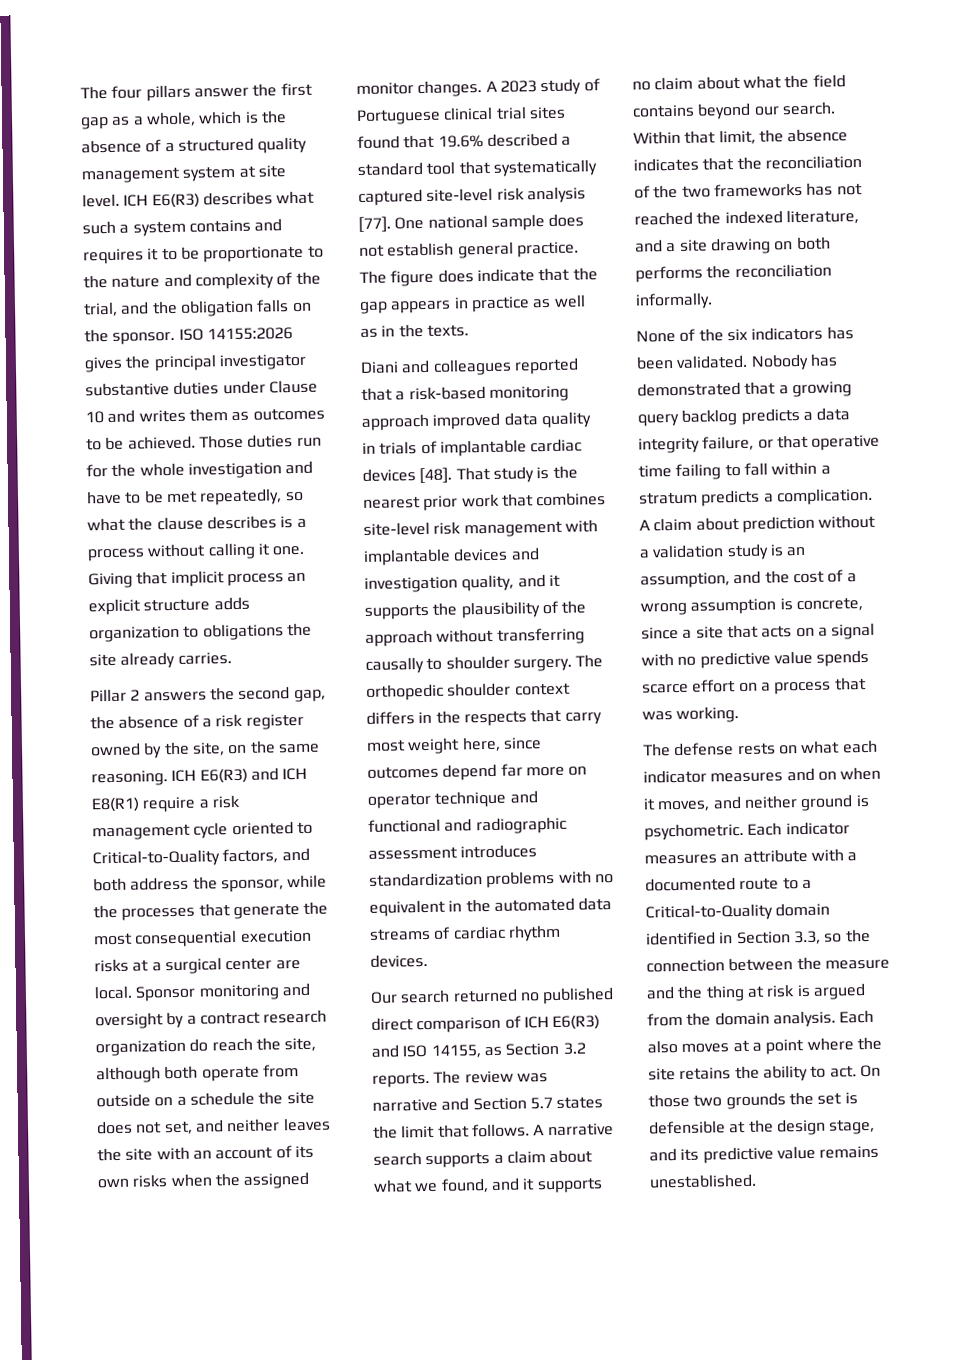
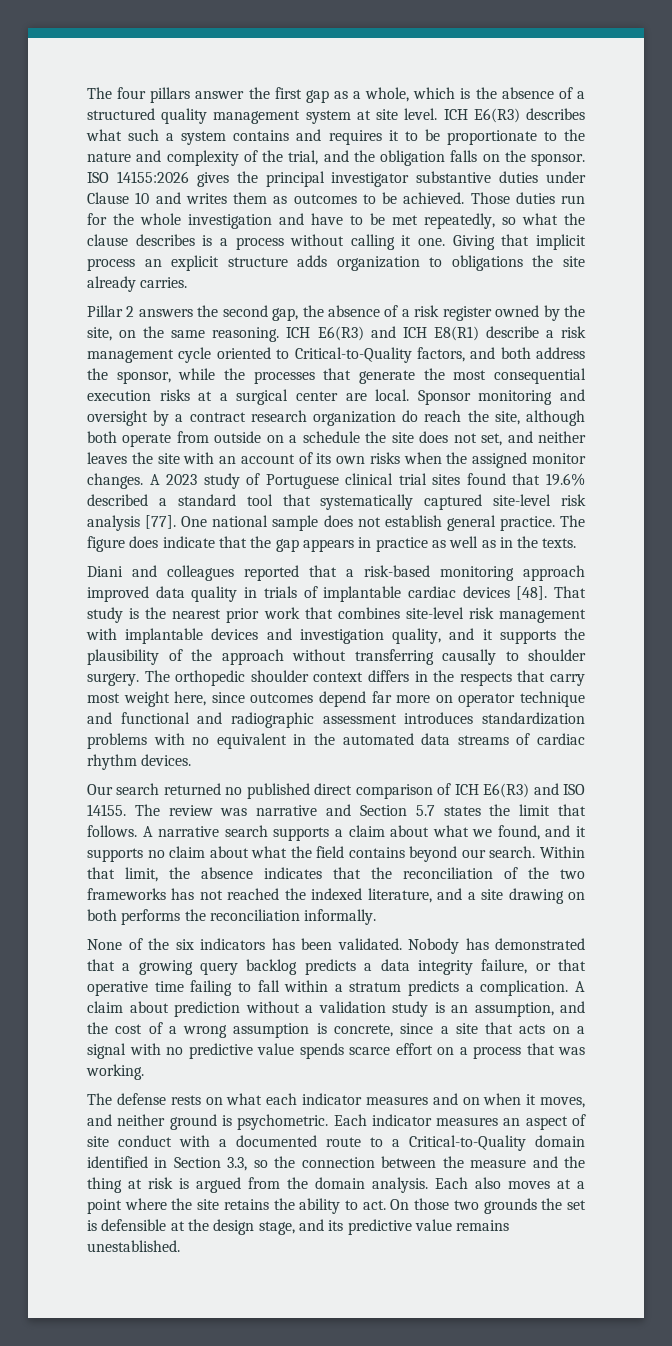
- ICH E6(R3) and ICH E8(R1) require a risk management cycle oriented to Critical-to-Quality factors, and both address the sponsor, while the processes that generate the most consequential execution risks at a surgical center are local.
+ ICH E6(R3) and ICH E8(R1) describe a risk management cycle oriented to Critical-to-Quality factors, and both address the sponsor, while the processes that generate the most consequential execution risks at a surgical center are local.
- Our search returned no published direct comparison of ICH E6(R3) and ISO 14155, as Section 3.2 reports.
+ Our search returned no published direct comparison of ICH E6(R3) and ISO 14155.
- Each indicator measures an attribute with a documented route to a Critical-to-Quality domain identified in Section 3.3, so the connection between the measure and the thing at risk is argued from the domain analysis.
+ Each indicator measures an aspect of site conduct with a documented route to a Critical-to-Quality domain identified in Section 3.3, so the connection between the measure and the thing at risk is argued from the domain analysis.

